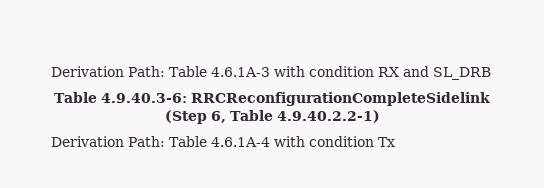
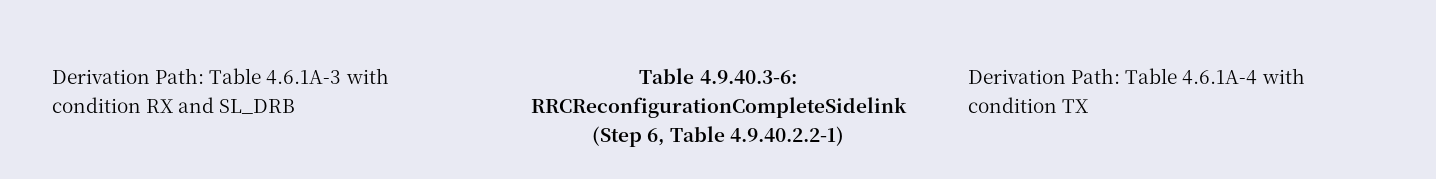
- Derivation Path: Table 4.6.1A-4 with condition Tx
+ Derivation Path: Table 4.6.1A-4 with condition TX

